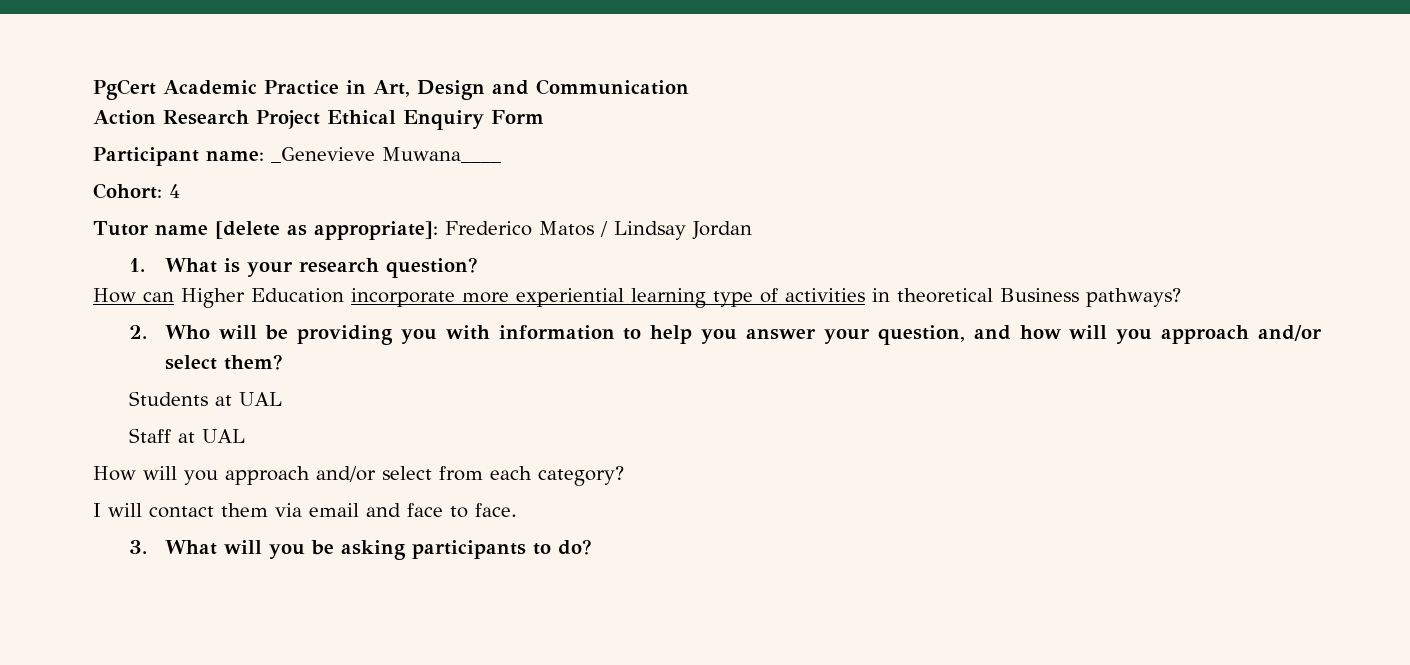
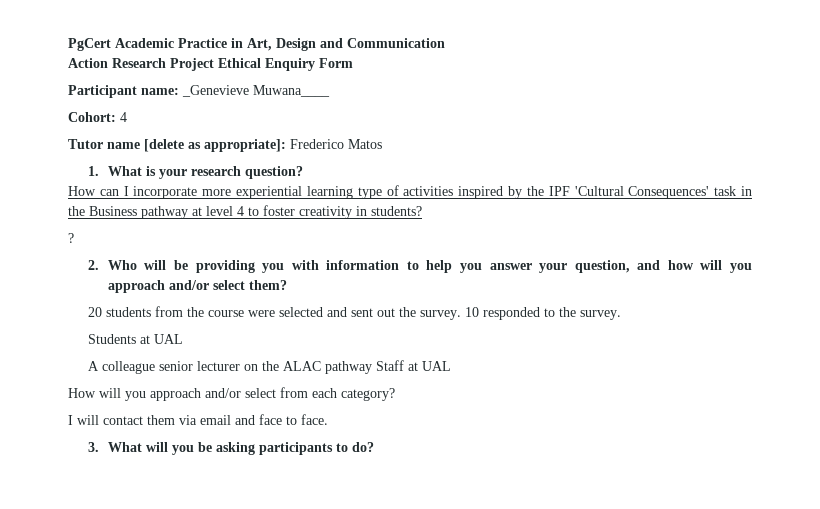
- Tutor name [delete as appropriate]: Frederico Matos / Lindsay Jordan
+ Tutor name [delete as appropriate]: Frederico Matos
- How can Higher Education incorporate more experiential learning type of activities in theoretical Business pathways?
+ How can I incorporate more experiential learning type of activities inspired by the IPF 'Cultural Consequences' task in the Business pathway at level 4 to foster creativity in students?
+ ?
+ 20 students from the course were selected and sent out the survey. 10 responded to the survey.
  Students at UAL
- Staff at UAL
+ A colleague senior lecturer on the ALAC pathway Staff at UAL

